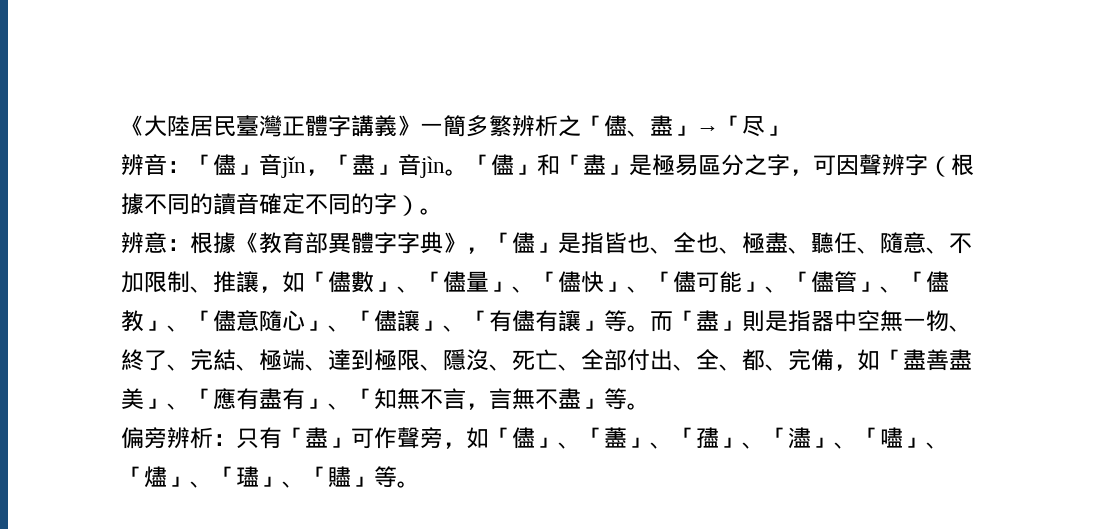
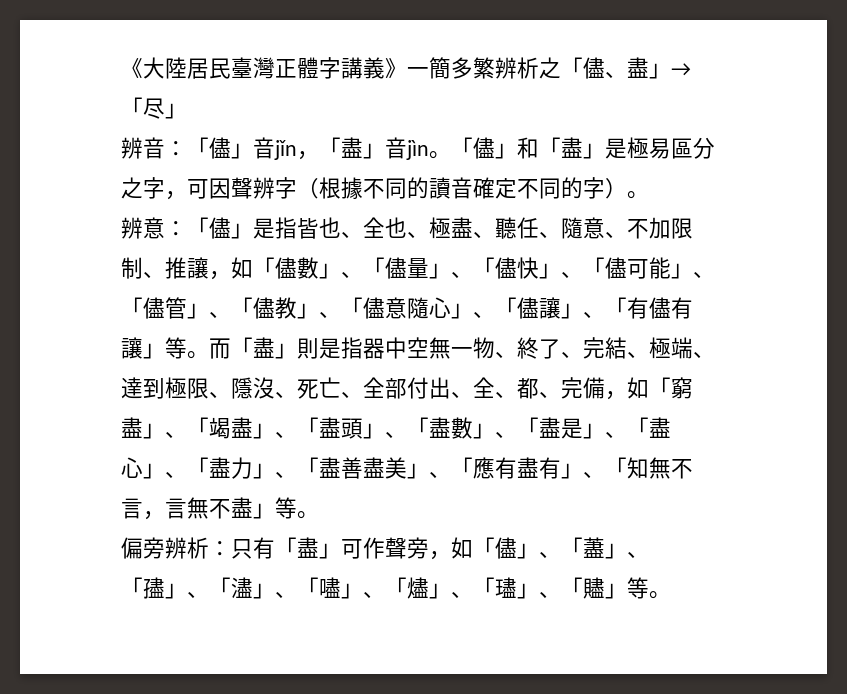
- 辨意：根據《教育部異體字字典》，「儘」是指皆也、全也、極盡、聽任、隨意、不加限制、推讓，如「儘數」、「儘量」、「儘快」、「儘可能」、「儘管」、「儘教」、「儘意隨心」、「儘讓」、「有儘有讓」等。
+ 辨意：「儘」是指皆也、全也、極盡、聽任、隨意、不加限制、推讓，如「儘數」、「儘量」、「儘快」、「儘可能」、「儘管」、「儘教」、「儘意隨心」、「儘讓」、「有儘有讓」等。
- 而「盡」則是指器中空無一物、終了、完結、極端、達到極限、隱沒、死亡、全部付出、全、都、完備，如「盡善盡美」、「應有盡有」、「知無不言，言無不盡」等。
+ 而「盡」則是指器中空無一物、終了、完結、極端、達到極限、隱沒、死亡、全部付出、全、都、完備，如「窮盡」、「竭盡」、「盡頭」、「盡數」、「盡是」、「盡心」、「盡力」、「盡善盡美」、「應有盡有」、「知無不言，言無不盡」等。

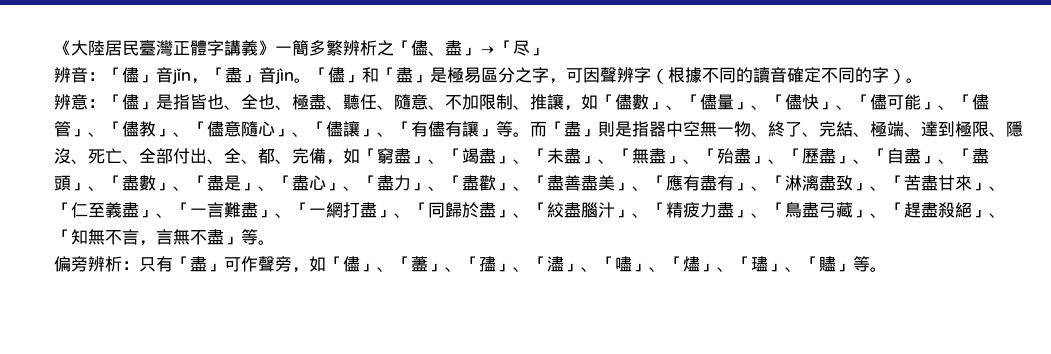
- 而「盡」則是指器中空無一物、終了、完結、極端、達到極限、隱沒、死亡、全部付出、全、都、完備，如「窮盡」、「竭盡」、「盡頭」、「盡數」、「盡是」、「盡心」、「盡力」、「盡善盡美」、「應有盡有」、「知無不言，言無不盡」等。
+ 而「盡」則是指器中空無一物、終了、完結、極端、達到極限、隱沒、死亡、全部付出、全、都、完備，如「窮盡」、「竭盡」、「未盡」、「無盡」、「殆盡」、「歷盡」、「自盡」、「盡頭」、「盡數」、「盡是」、「盡心」、「盡力」、「盡歡」、「盡善盡美」、「應有盡有」、「淋漓盡致」、「苦盡甘來」、「仁至義盡」、「一言難盡」、「一網打盡」、「同歸於盡」、「絞盡腦汁」、「精疲力盡」、「鳥盡弓藏」、「趕盡殺絕」、「知無不言，言無不盡」等。

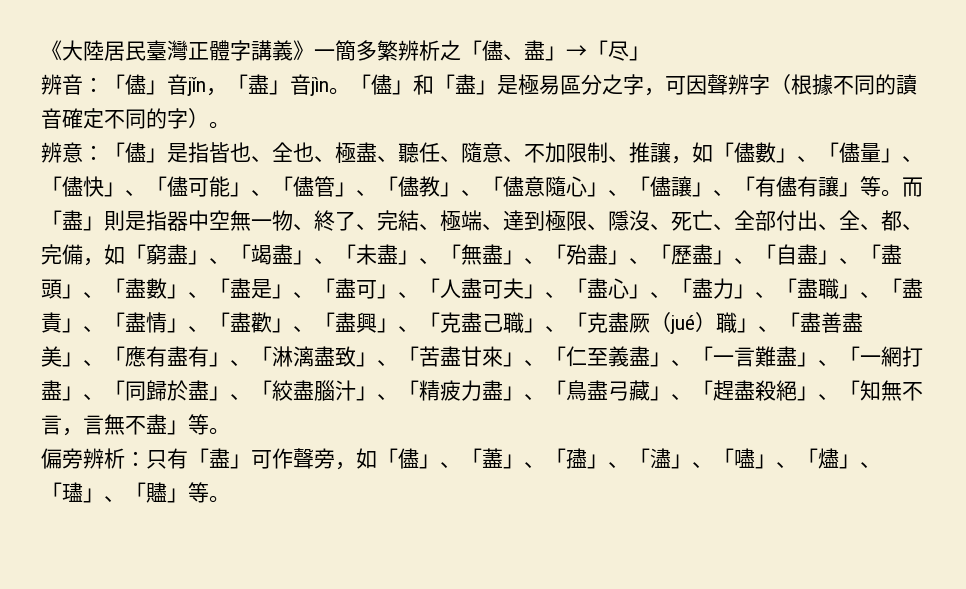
- 而「盡」則是指器中空無一物、終了、完結、極端、達到極限、隱沒、死亡、全部付出、全、都、完備，如「窮盡」、「竭盡」、「未盡」、「無盡」、「殆盡」、「歷盡」、「自盡」、「盡頭」、「盡數」、「盡是」、「盡心」、「盡力」、「盡歡」、「盡善盡美」、「應有盡有」、「淋漓盡致」、「苦盡甘來」、「仁至義盡」、「一言難盡」、「一網打盡」、「同歸於盡」、「絞盡腦汁」、「精疲力盡」、「鳥盡弓藏」、「趕盡殺絕」、「知無不言，言無不盡」等。
+ 而「盡」則是指器中空無一物、終了、完結、極端、達到極限、隱沒、死亡、全部付出、全、都、完備，如「窮盡」、「竭盡」、「未盡」、「無盡」、「殆盡」、「歷盡」、「自盡」、「盡頭」、「盡數」、「盡是」、「盡可」、「人盡可夫」、「盡心」、「盡力」、「盡職」、「盡責」、「盡情」、「盡歡」、「盡興」、「克盡己職」、「克盡厥（jué）職」、「盡善盡美」、「應有盡有」、「淋漓盡致」、「苦盡甘來」、「仁至義盡」、「一言難盡」、「一網打盡」、「同歸於盡」、「絞盡腦汁」、「精疲力盡」、「鳥盡弓藏」、「趕盡殺絕」、「知無不言，言無不盡」等。

